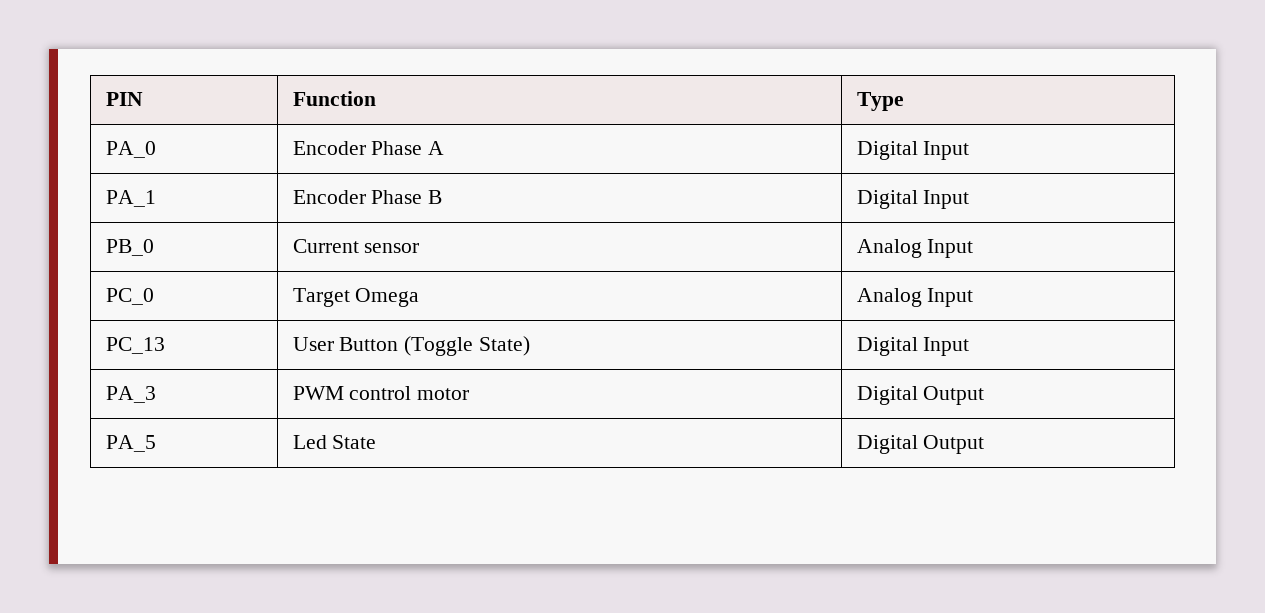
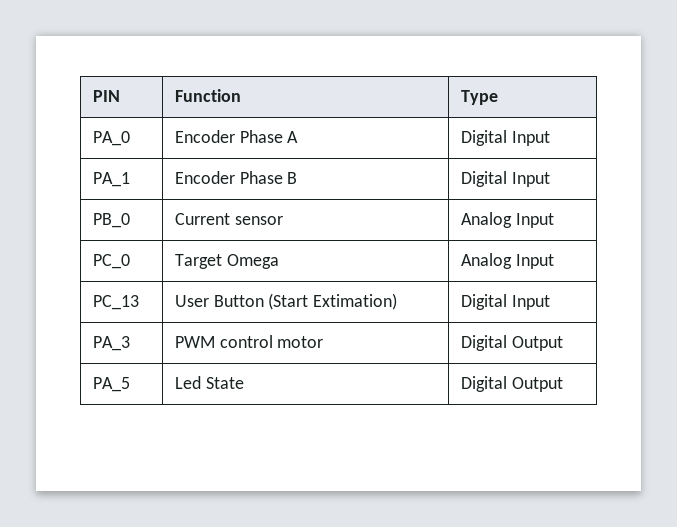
- PC_13 | User Button (Toggle State) | Digital Input
+ PC_13 | User Button (Start Extimation) | Digital Input

